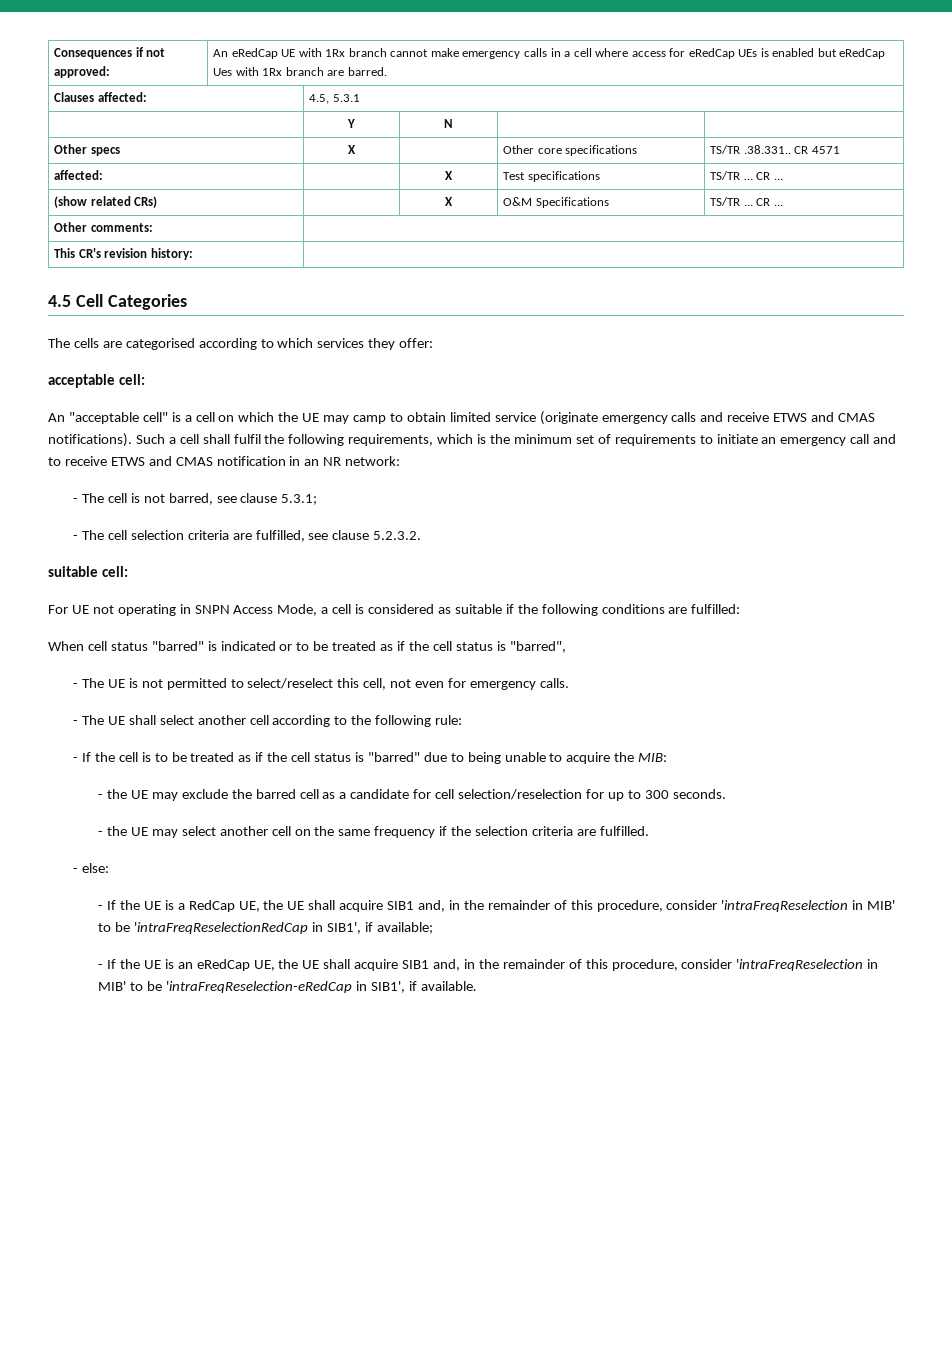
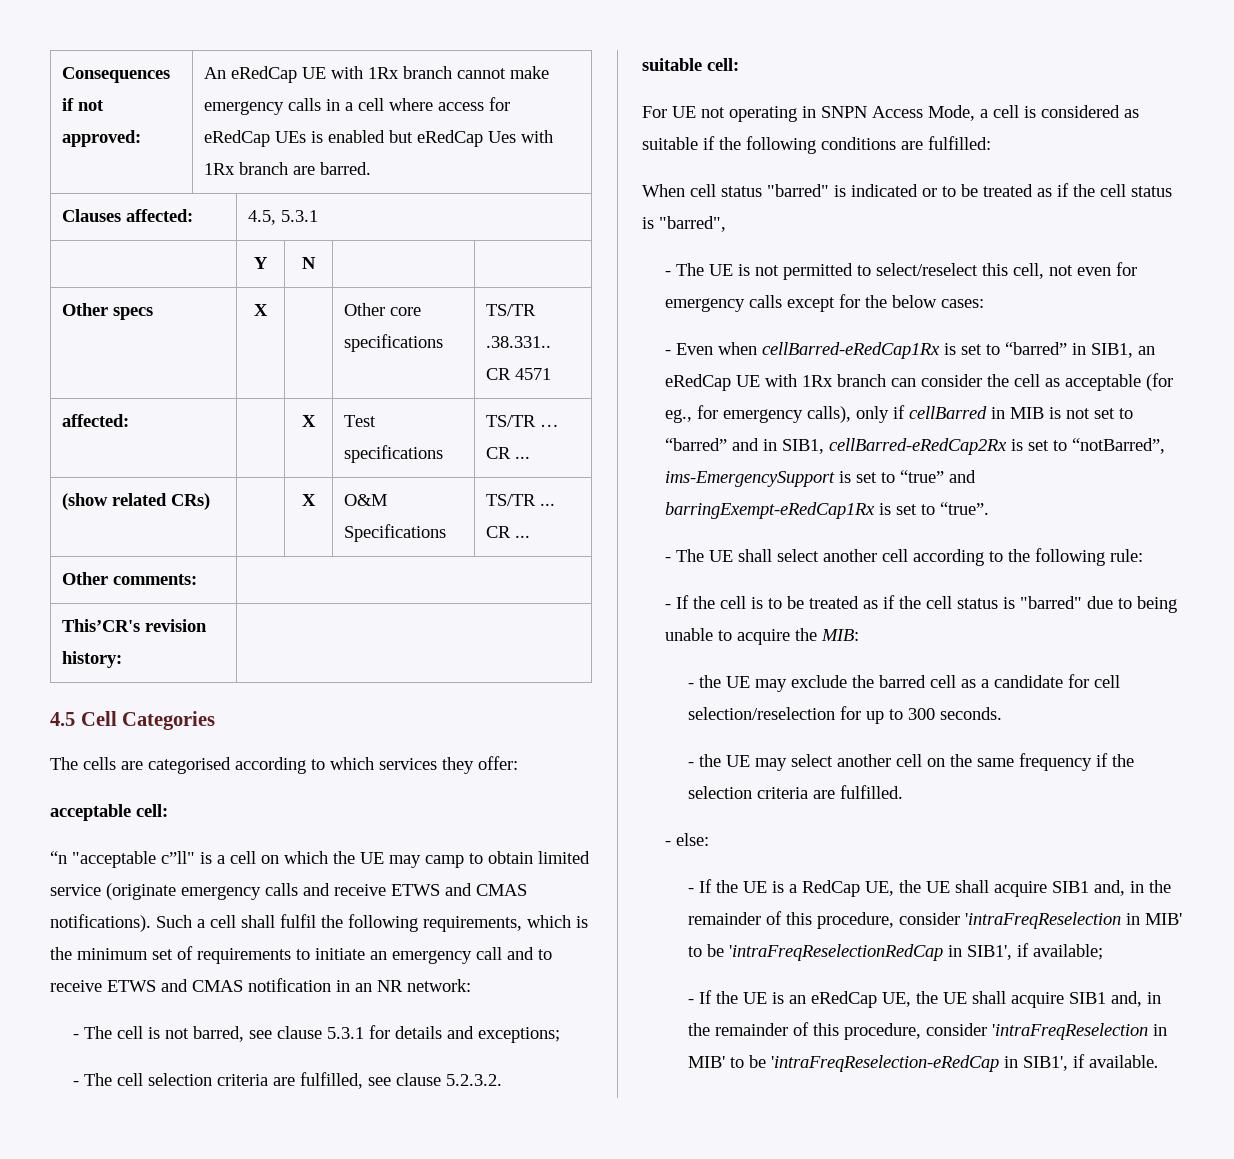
- This CR's revision history: |
+ This’CR's revision history: |
- An "acceptable cell" is a cell on which the UE may camp to obtain limited service (originate emergency calls and receive ETWS and CMAS notifications).
+ “n "acceptable c”ll" is a cell on which the UE may camp to obtain limited service (originate emergency calls and receive ETWS and CMAS notifications).
- - The cell is not barred, see clause 5.3.1;
+ - The cell is not barred, see clause 5.3.1 for details and exceptions;
- - The UE is not permitted to select/reselect this cell, not even for emergency calls.
+ - The UE is not permitted to select/reselect this cell, not even for emergency calls except for the below cases:
+ - Even when cellBarred-eRedCap1Rx is set to “barred” in SIB1, an eRedCap UE with 1Rx branch can consider the cell as acceptable (for eg., for emergency calls), only if cellBarred in MIB is not set to “barred” and in SIB1, cellBarred-eRedCap2Rx is set to “notBarred”, ims-EmergencySupport is set to “true” and barringExempt-eRedCap1Rx is set to “true”.

